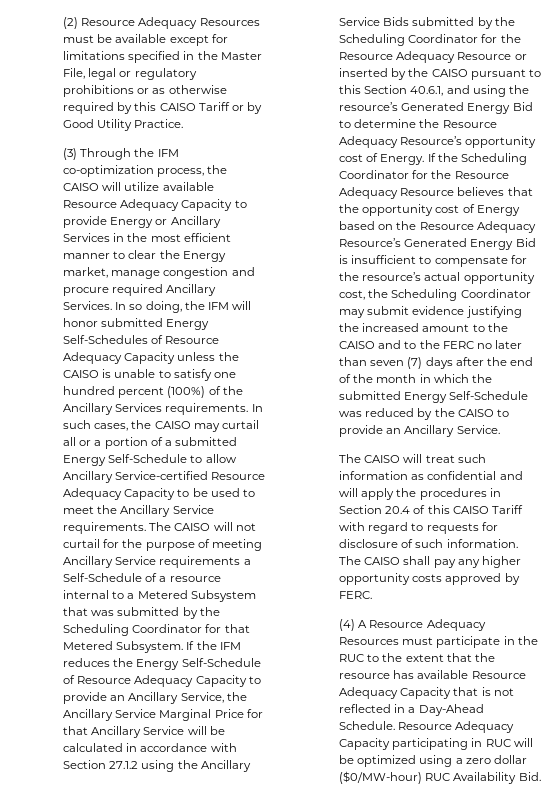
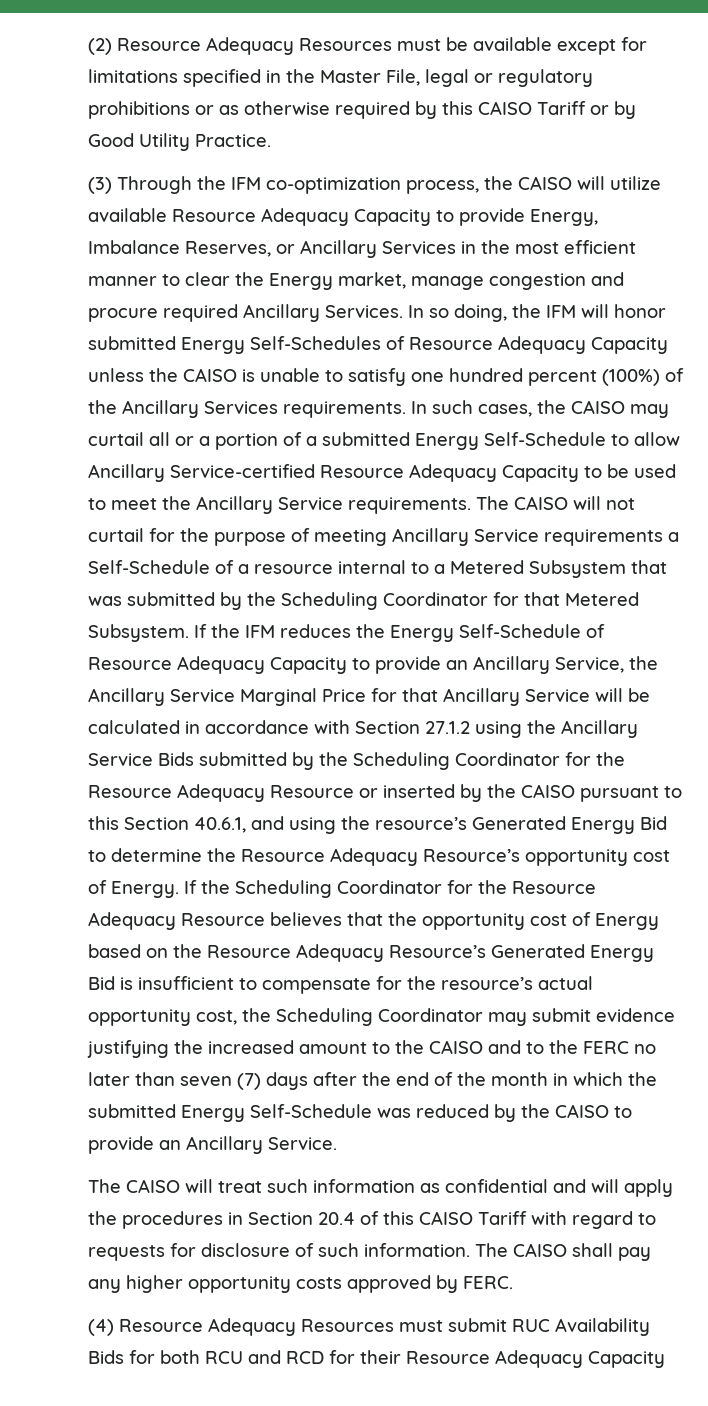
- (3) Through the IFM co-optimization process, the CAISO will utilize available Resource Adequacy Capacity to provide Energy or Ancillary Services in the most efficient manner to clear the Energy market, manage congestion and procure required Ancillary Services.
+ (3) Through the IFM co-optimization process, the CAISO will utilize available Resource Adequacy Capacity to provide Energy, Imbalance Reserves, or Ancillary Services in the most efficient manner to clear the Energy market, manage congestion and procure required Ancillary Services.
- (4) A Resource Adequacy Resources must participate in the RUC to the extent that the resource has available Resource Adequacy Capacity that is not reflected in a Day-Ahead Schedule. Resource Adequacy Capacity participating in RUC will be optimized using a zero dollar ($0/MW-hour) RUC Availability Bid.
+ (4) Resource Adequacy Resources must submit RUC Availability Bids for both RCU and RCD for their Resource Adequacy Capacity

